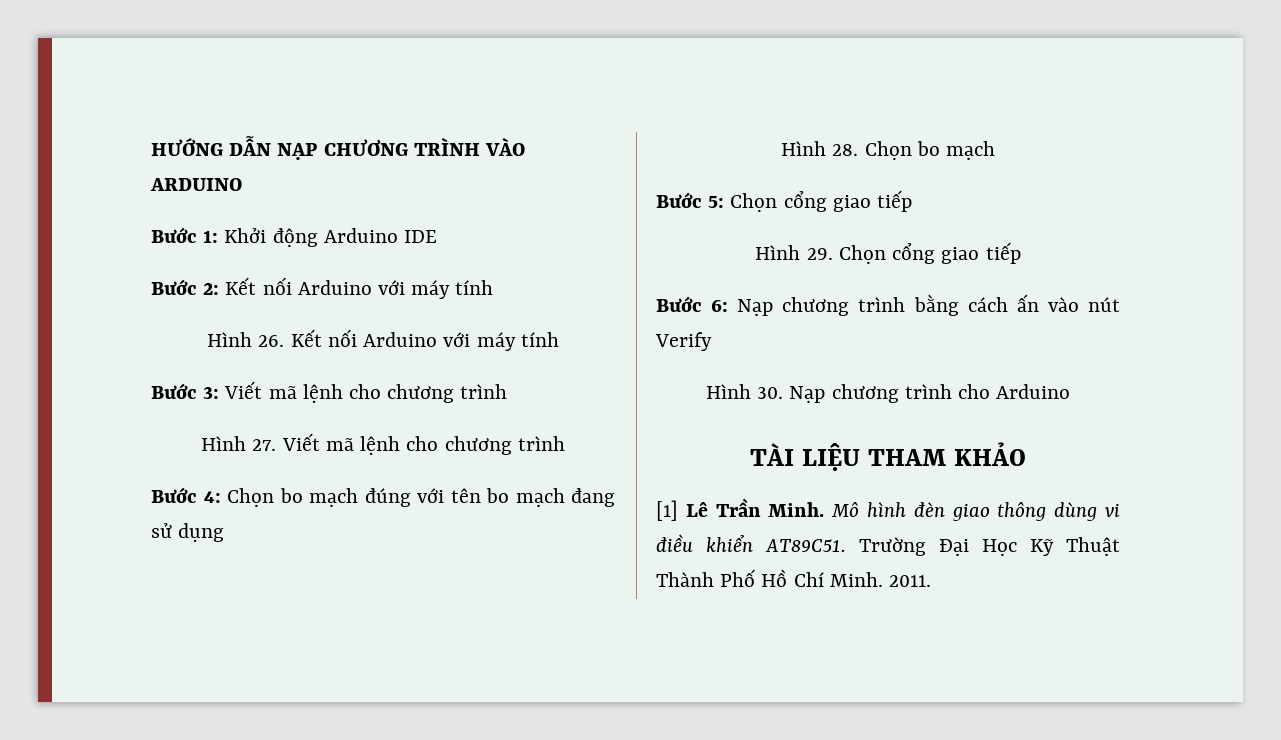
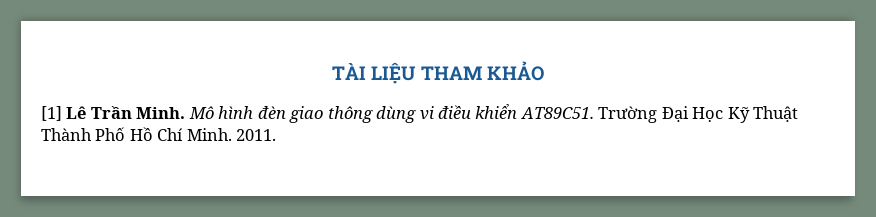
- HƯỚNG DẪN NẠP CHƯƠNG TRÌNH VÀO ARDUINO
- Bước 1: Khởi động Arduino IDE
- Bước 2: Kết nối Arduino với máy tính
- Hình 26. Kết nối Arduino với máy tính
- Bước 3: Viết mã lệnh cho chương trình
- Hình 27. Viết mã lệnh cho chương trình
- Bước 4: Chọn bo mạch đúng với tên bo mạch đang sử dụng
- Hình 28. Chọn bo mạch
- Bước 5: Chọn cổng giao tiếp
- Hình 29. Chọn cổng giao tiếp
- Bước 6: Nạp chương trình bằng cách ấn vào nút Verify
- Hình 30. Nạp chương trình cho Arduino

